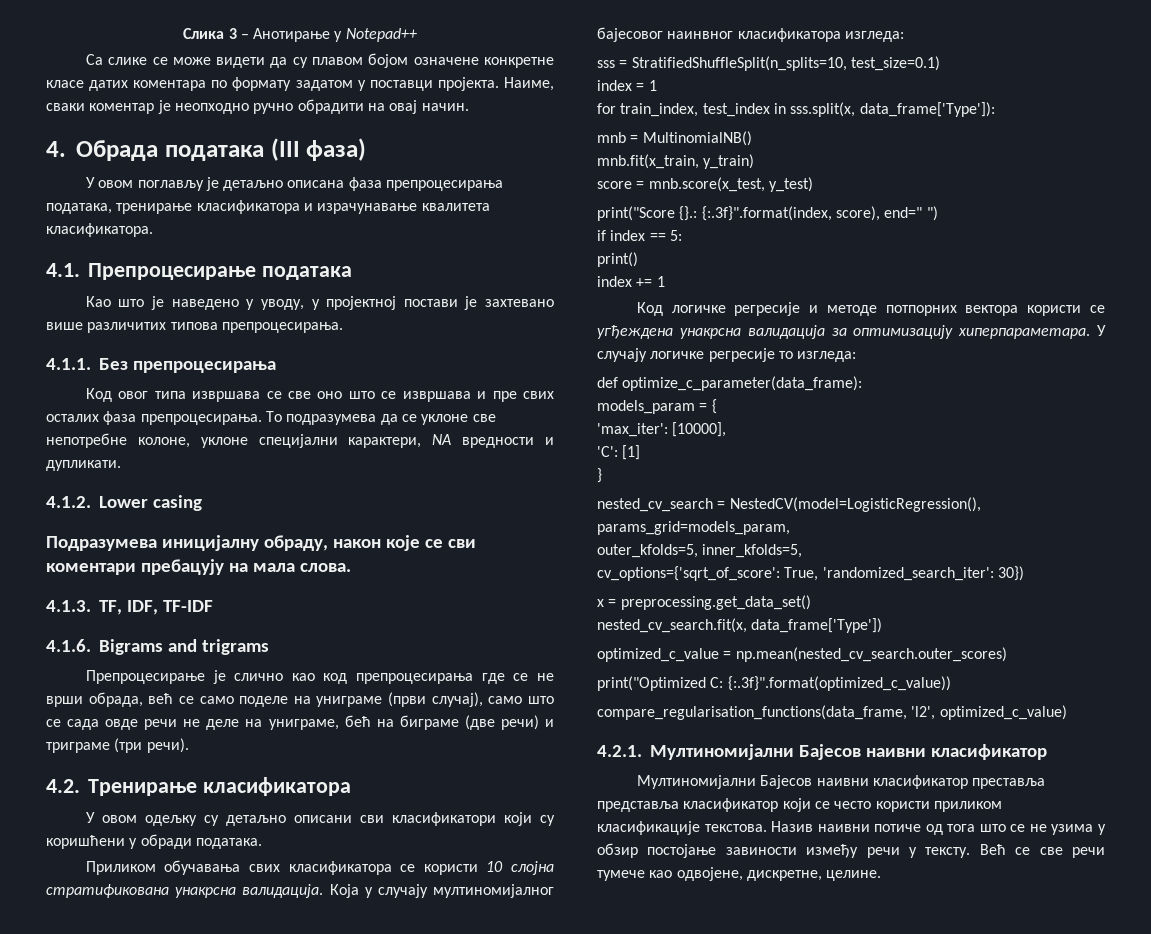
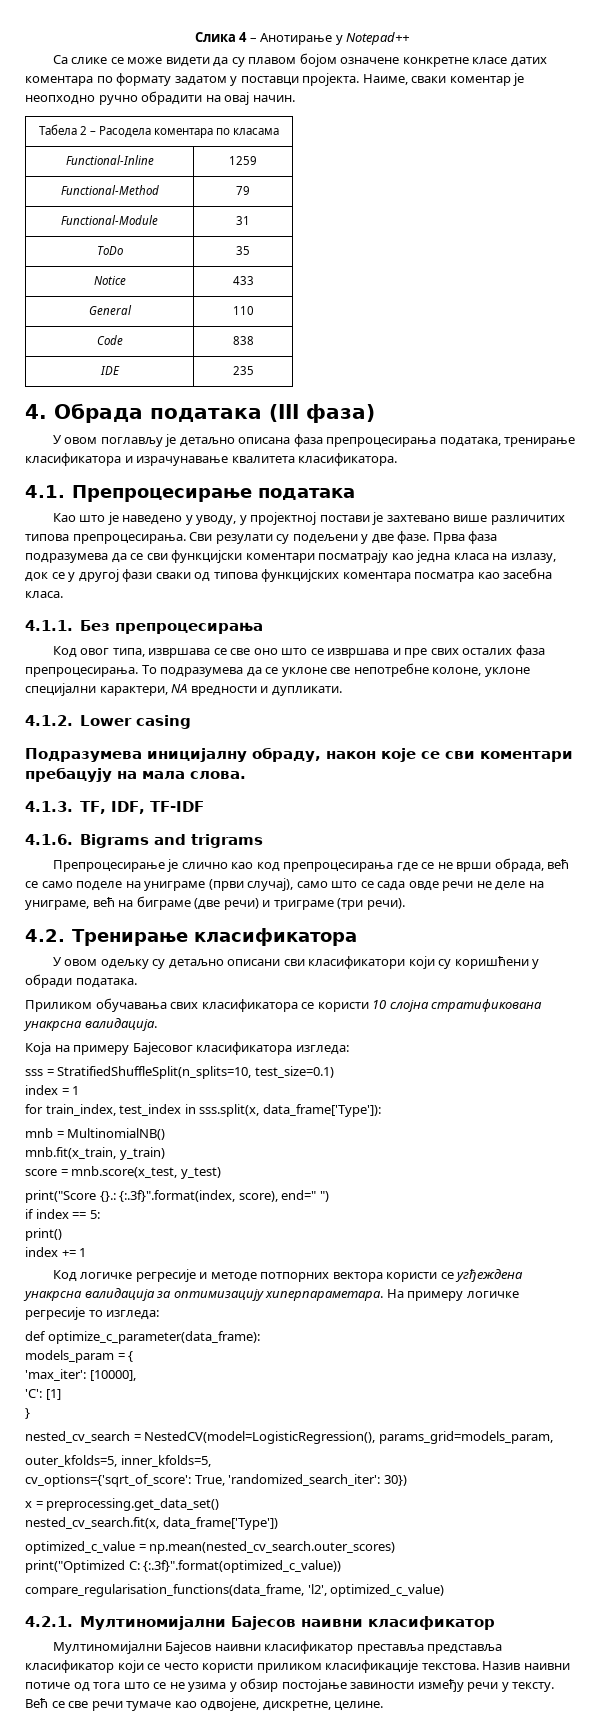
- Слика 3 – Анотирање у Notepad++
+ Слика 4 – Анотирање у Notepad++
+ Табела 2 – Расодела коментара по класама
+ Functional-Inline | 1259
+ Functional-Method | 79
+ Functional-Module | 31
+ ToDo | 35
+ Notice | 433
+ General | 110
+ Code | 838
+ IDE | 235
+ Сви резулати су подељени у две фазе. Прва фаза подразумева да се сви функцијски коментари посматрају као једна класа на излазу, док се у другој фази сваки од типова функцијских коментара посматра као засебна класа.
- Код овог типа извршава се све оно што се извршава и пре свих осталих фаза препроцесирања.
+ Код овог типа, извршава се све оно што се извршава и пре свих осталих фаза препроцесирања.
- Препроцесирање је слично као код препроцесирања где се не врши обрада, већ се само поделе на униграме (први случај), само што се сада овде речи не деле на униграме, бећ на биграме (две речи) и триграме (три речи).
+ Препроцесирање је слично као код препроцесирања где се не врши обрада, већ се само поделе на униграме (први случај), само што се сада овде речи не деле на униграме, већ на биграме (две речи) и триграме (три речи).
- Приликом обучавања свих класификатора се користи 10 слојна стратификована унакрсна валидација. Која у случају мултиномијалног бајесовог наинвног класификатора изгледа:
+ Приликом обучавања свих класификатора се користи 10 слојна стратификована унакрсна валидација.
+ Која на примеру Бајесовог класификатора изгледа:
- У случају логичке регресије то изгледа:
+ На примеру логичке регресије то изгледа:
- Већ се све речи тумече као одвојене, дискретне, целине.
+ Већ се све речи тумаче као одвојене, дискретне, целине.

